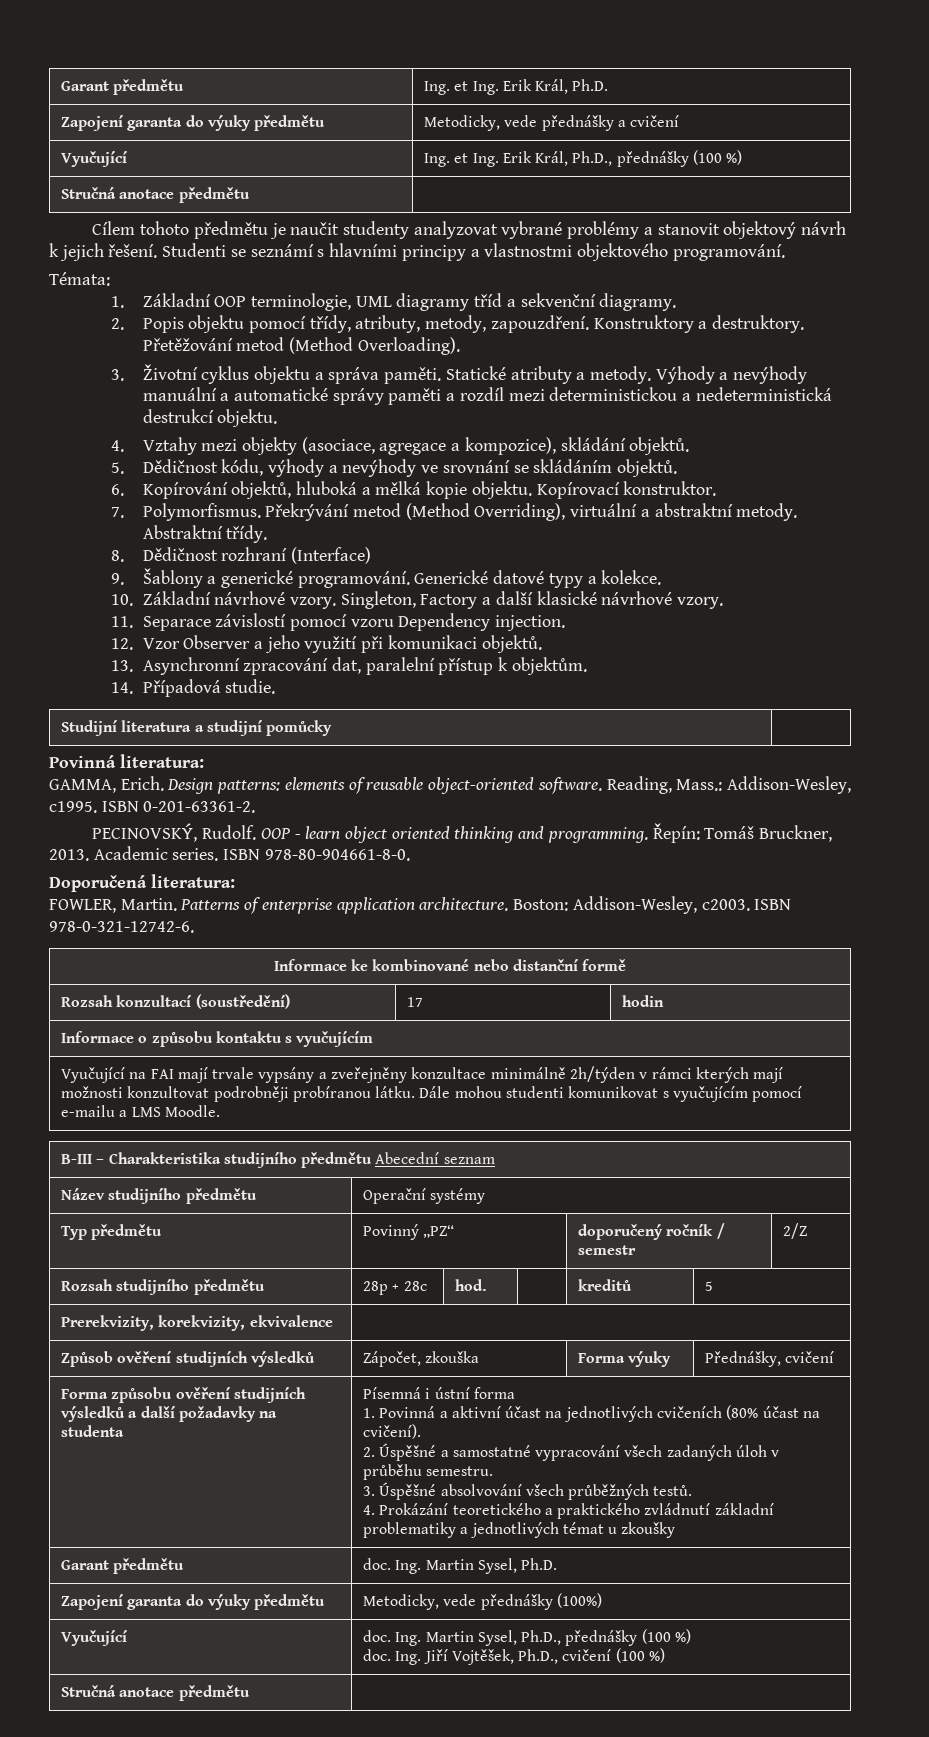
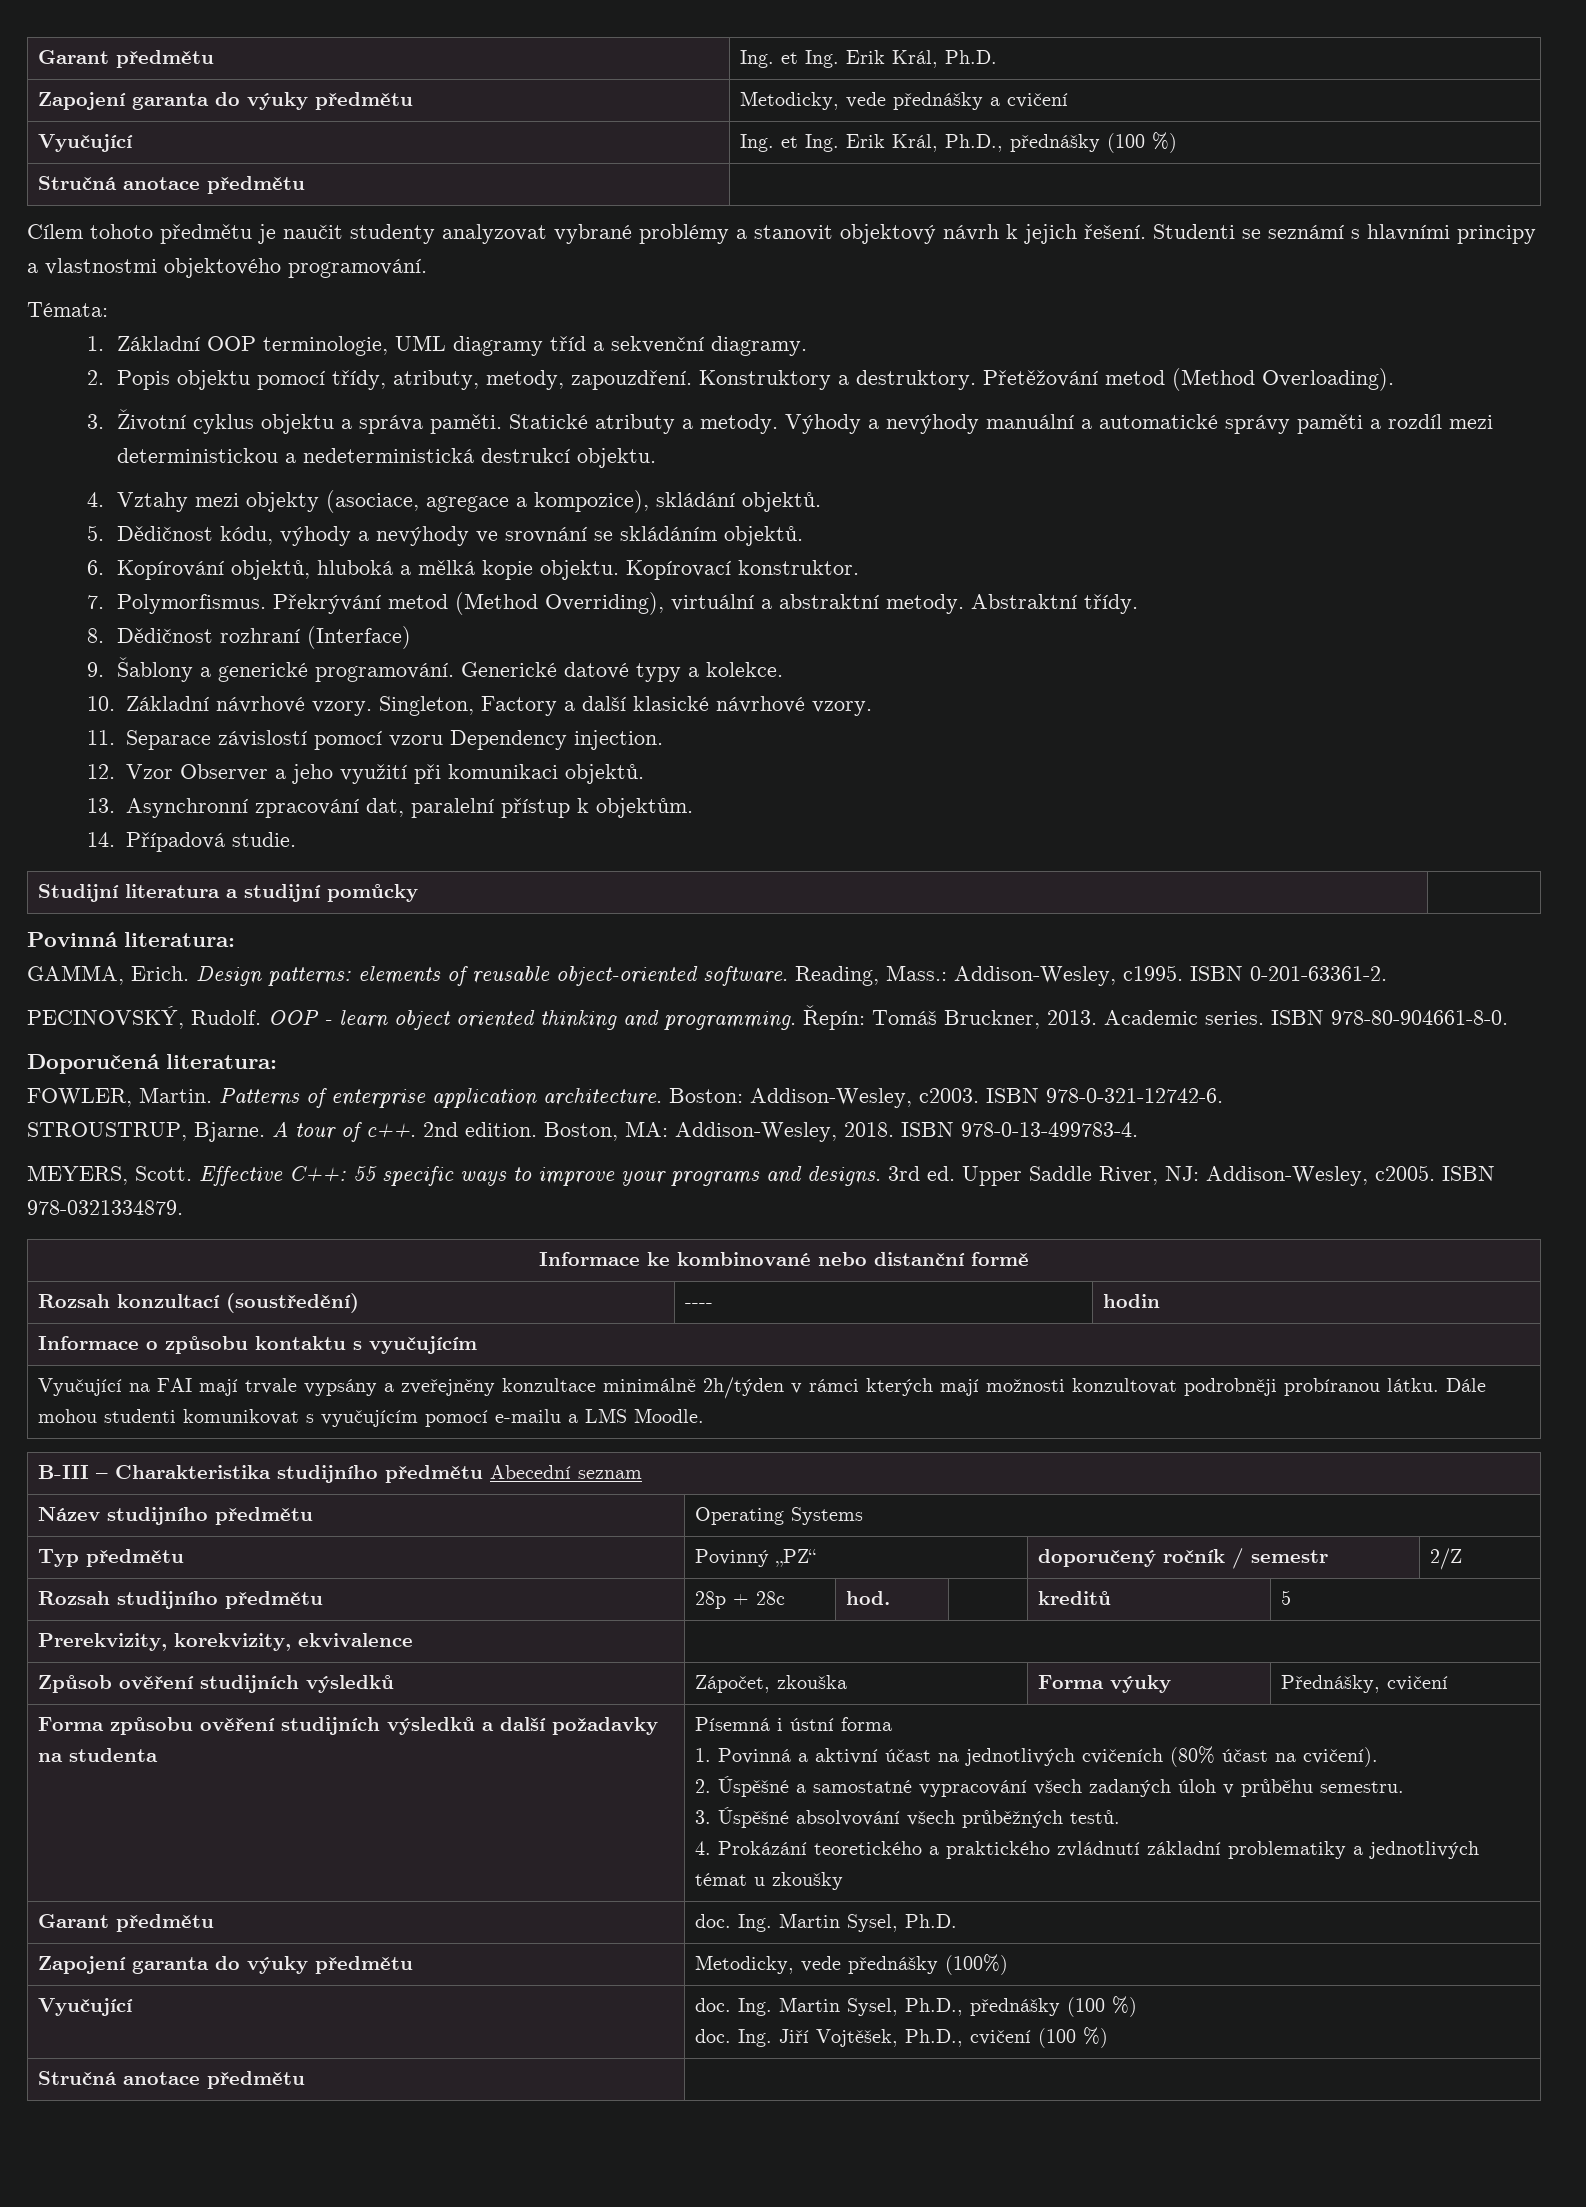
+ STROUSTRUP, Bjarne. A tour of c++. 2nd edition. Boston, MA: Addison-Wesley, 2018. ISBN 978-0-13-499783-4.
+ MEYERS, Scott. Effective C++: 55 specific ways to improve your programs and designs. 3rd ed. Upper Saddle River, NJ: Addison-Wesley, c2005. ISBN 978-0321334879.
- Rozsah konzultací (soustředění) | 17 | hodin
+ Rozsah konzultací (soustředění) | ---- | hodin
- Název studijního předmětu | Operační systémy
+ Název studijního předmětu | Operating Systems

